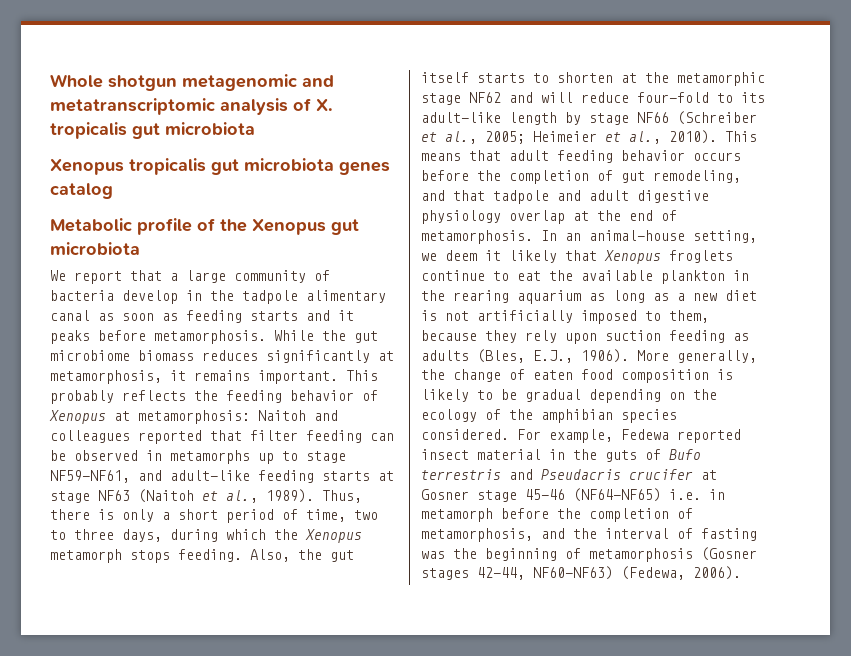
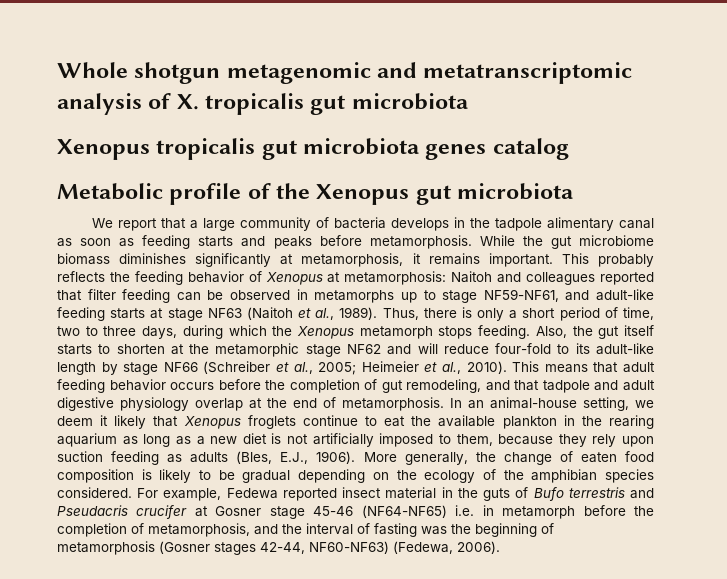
- We report that a large community of bacteria develop in the tadpole alimentary canal as soon as feeding starts and it peaks before metamorphosis.
+ We report that a large community of bacteria develops in the tadpole alimentary canal as soon as feeding starts and peaks before metamorphosis.
- While the gut microbiome biomass reduces significantly at metamorphosis, it remains important.
+ While the gut microbiome biomass diminishes significantly at metamorphosis, it remains important.

